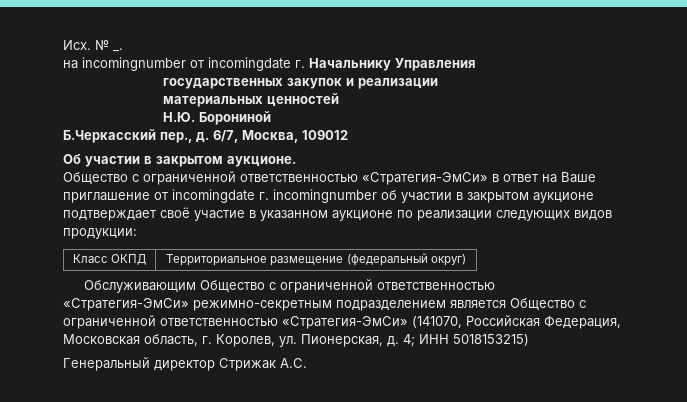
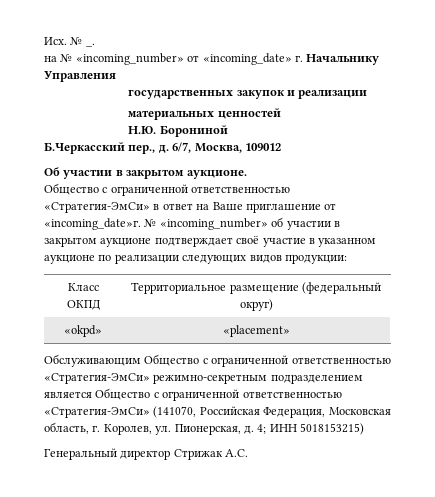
- на incomingnumber от incomingdate г. Начальнику Управления
+ на № «incoming_number» от «incoming_date» г. Начальнику Управления
- Общество с ограниченной ответственностью «Стратегия-ЭмСи» в ответ на Ваше приглашение от incomingdate г. incomingnumber об участии в закрытом аукционе подтверждает своё участие в указанном аукционе по реализации следующих видов продукции:
+ Общество с ограниченной ответственностью «Стратегия-ЭмСи» в ответ на Ваше приглашение от «incoming_date»г. № «incoming_number» об участии в закрытом аукционе подтверждает своё участие в указанном аукционе по реализации следующих видов продукции:
+ «okpd» | «placement»

